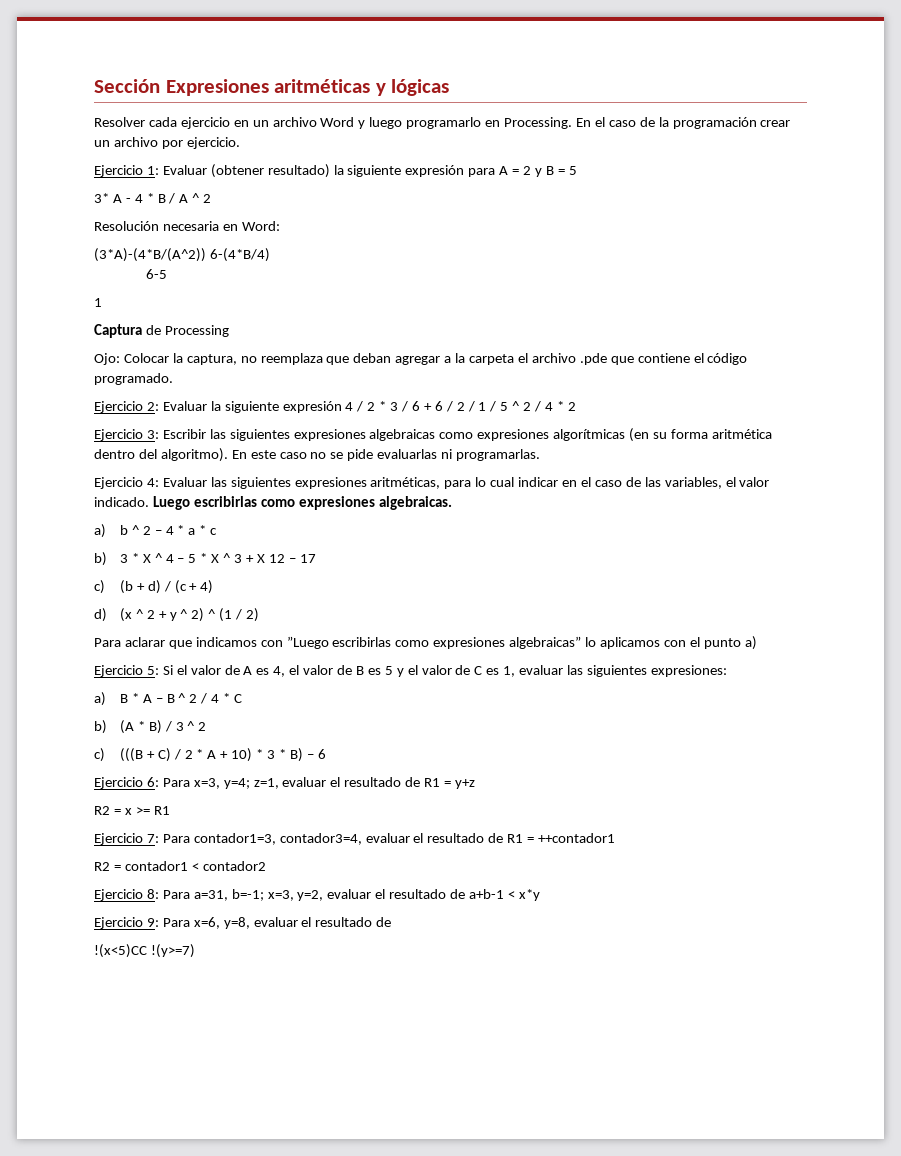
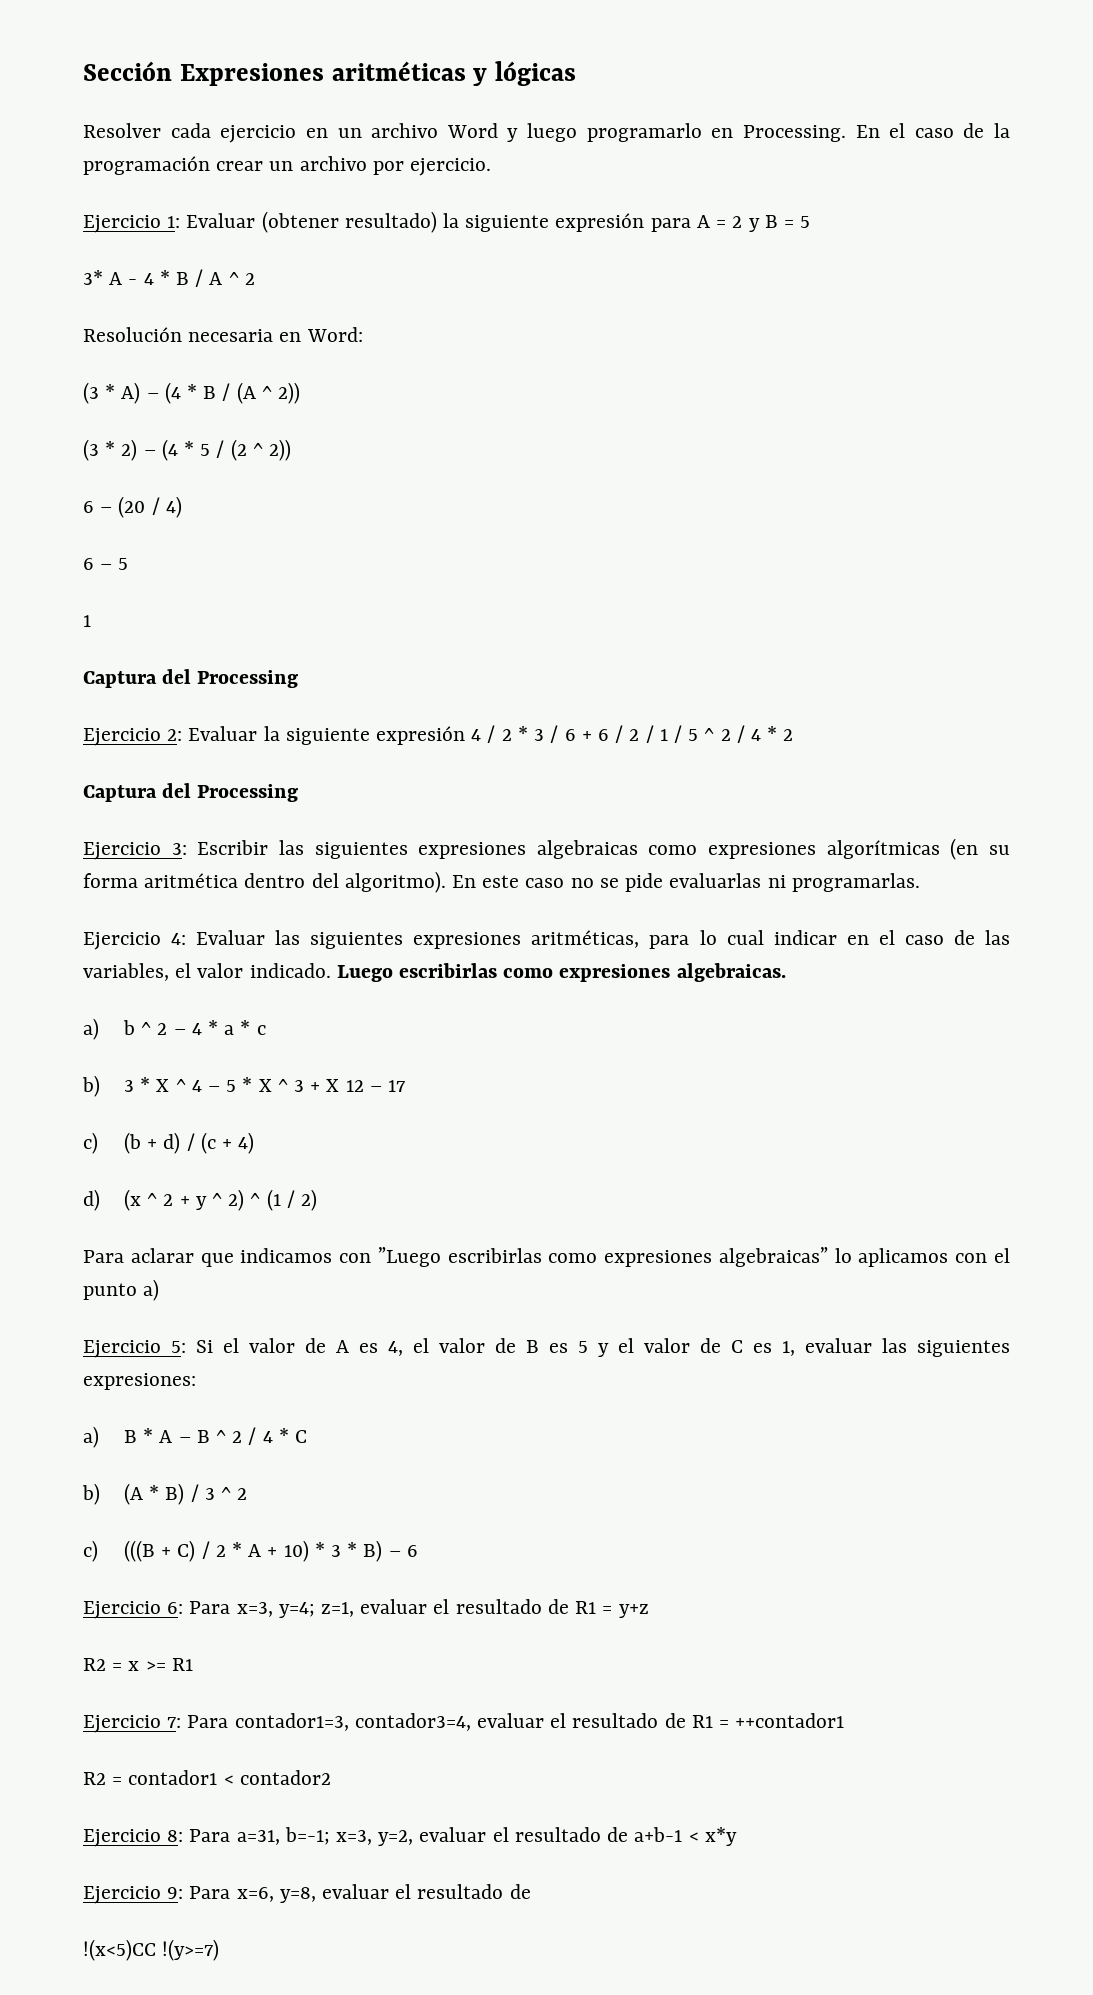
- (3*A)-(4*B/(A^2)) 6-(4*B/4)
- 6-5
+ (3 * A) – (4 * B / (A ^ 2))
+ (3 * 2) – (4 * 5 / (2 ^ 2))
+ 6 – (20 / 4)
+ 6 – 5
  1
- Captura de Processing
- Ojo: Colocar la captura, no reemplaza que deban agregar a la carpeta el archivo .pde que contiene el código programado.
+ Captura del Processing
  Ejercicio 2: Evaluar la siguiente expresión 4 / 2 * 3 / 6 + 6 / 2 / 1 / 5 ^ 2 / 4 * 2
+ Captura del Processing

